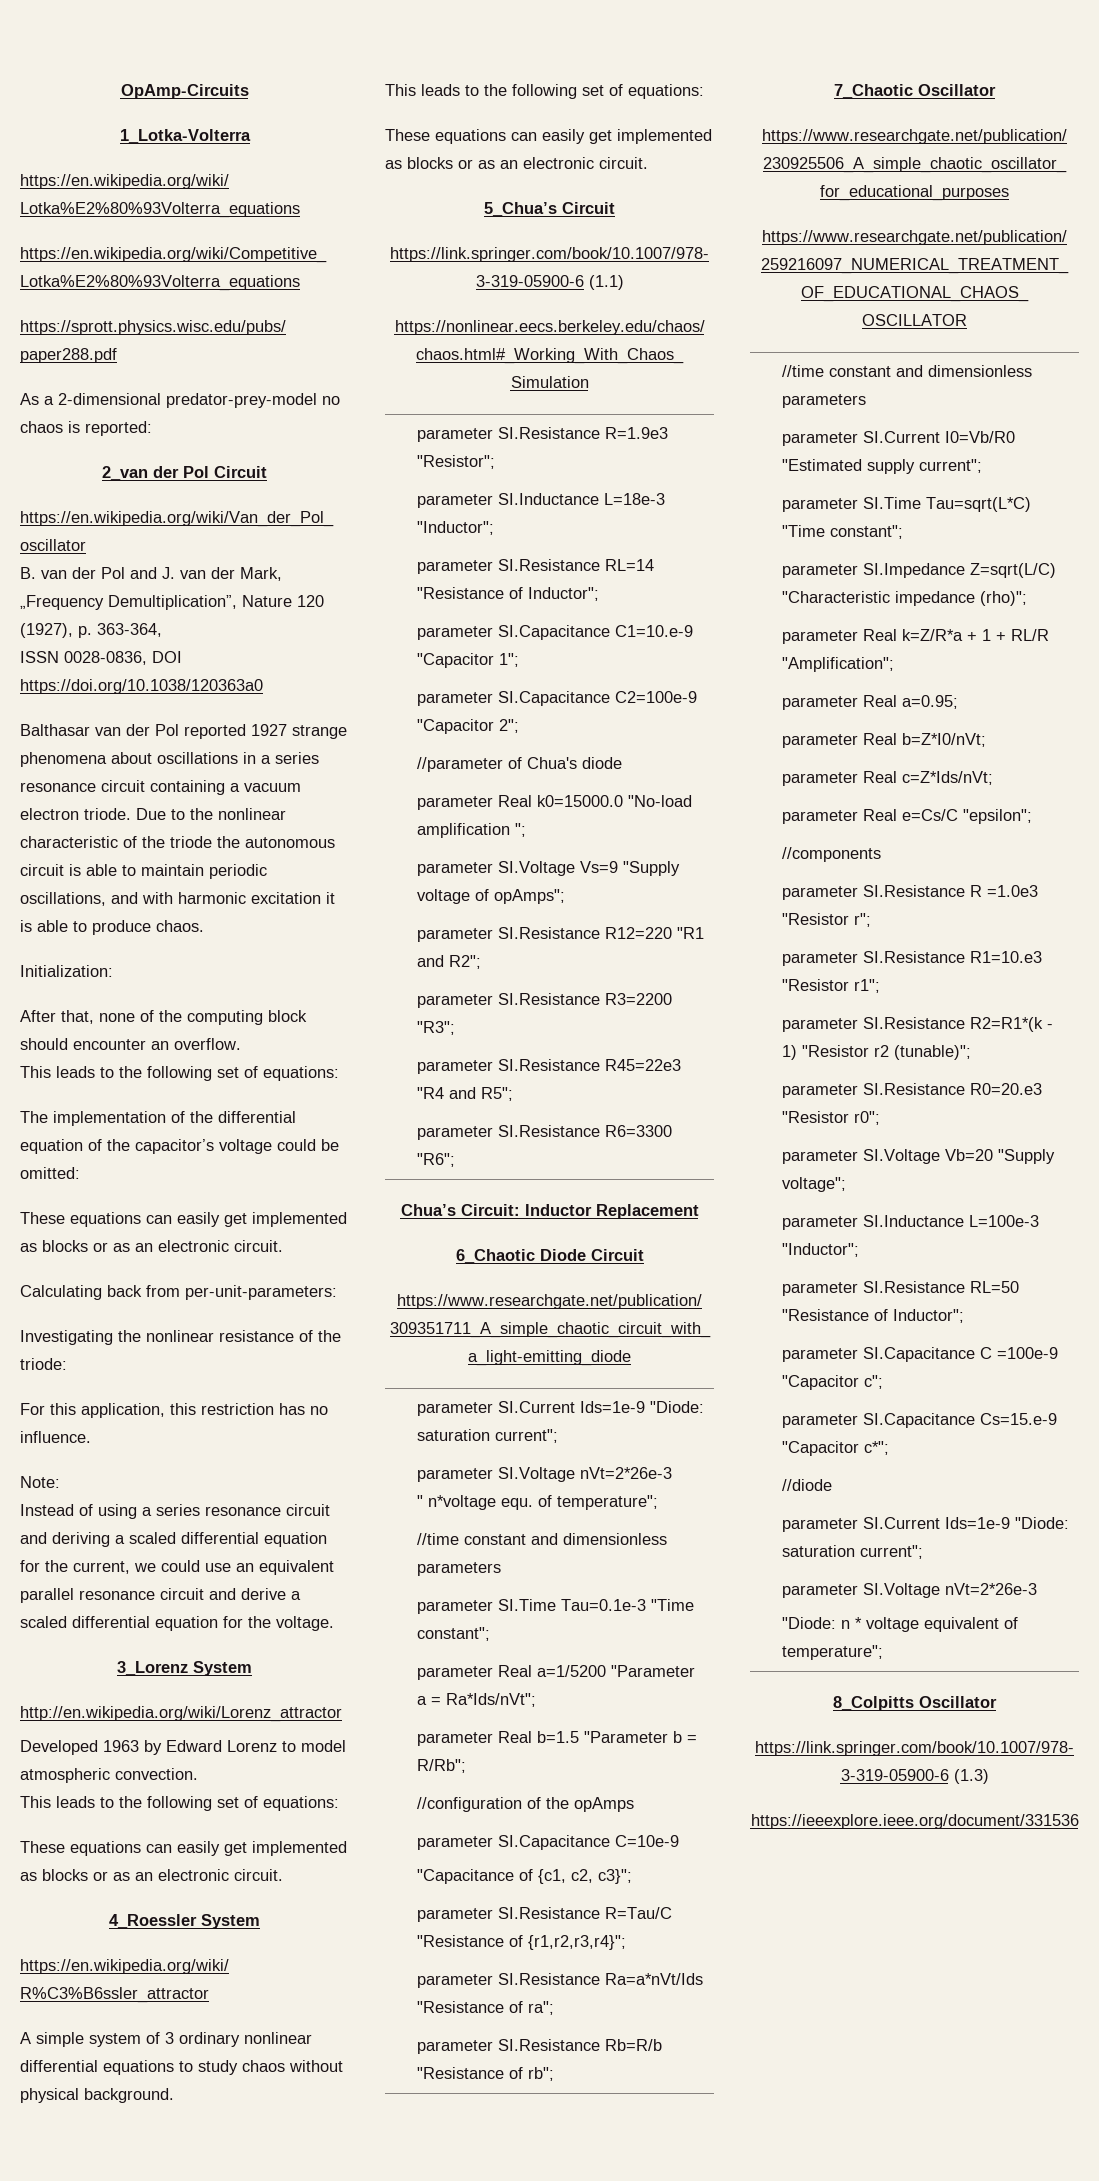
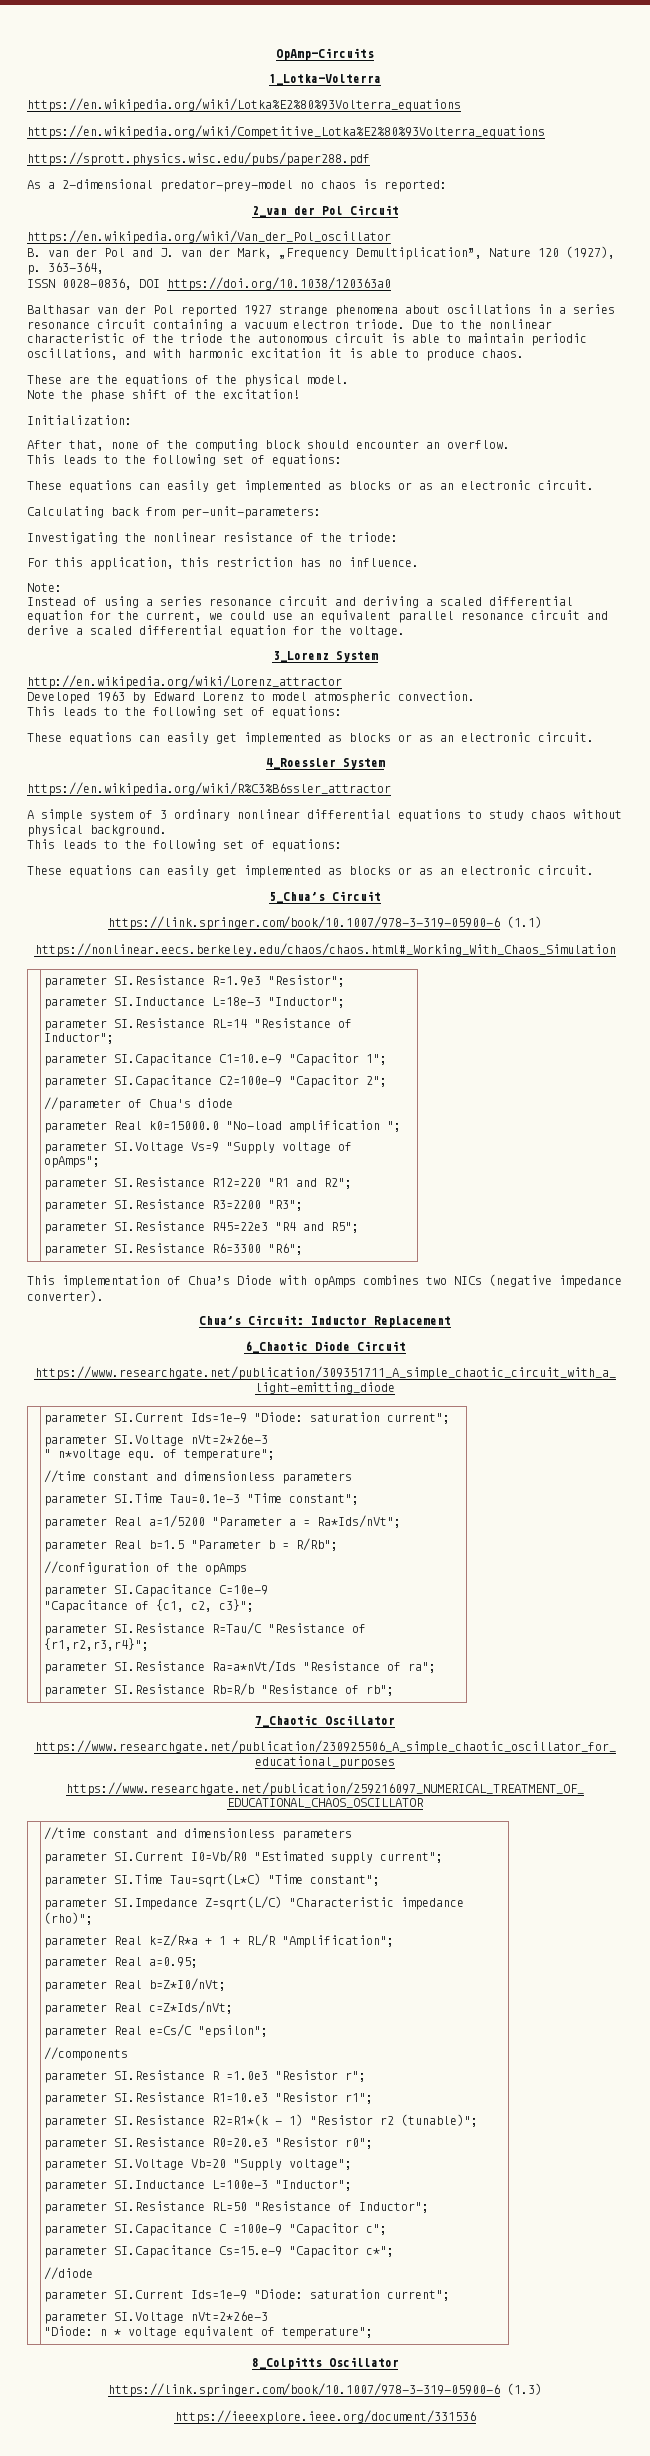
+ These are the equations of the physical model.
+ Note the phase shift of the excitation!
- The implementation of the differential equation of the capacitor’s voltage could be omitted:
+ This implementation of Chua’s Diode with opAmps combines two NICs (negative impedance converter).

